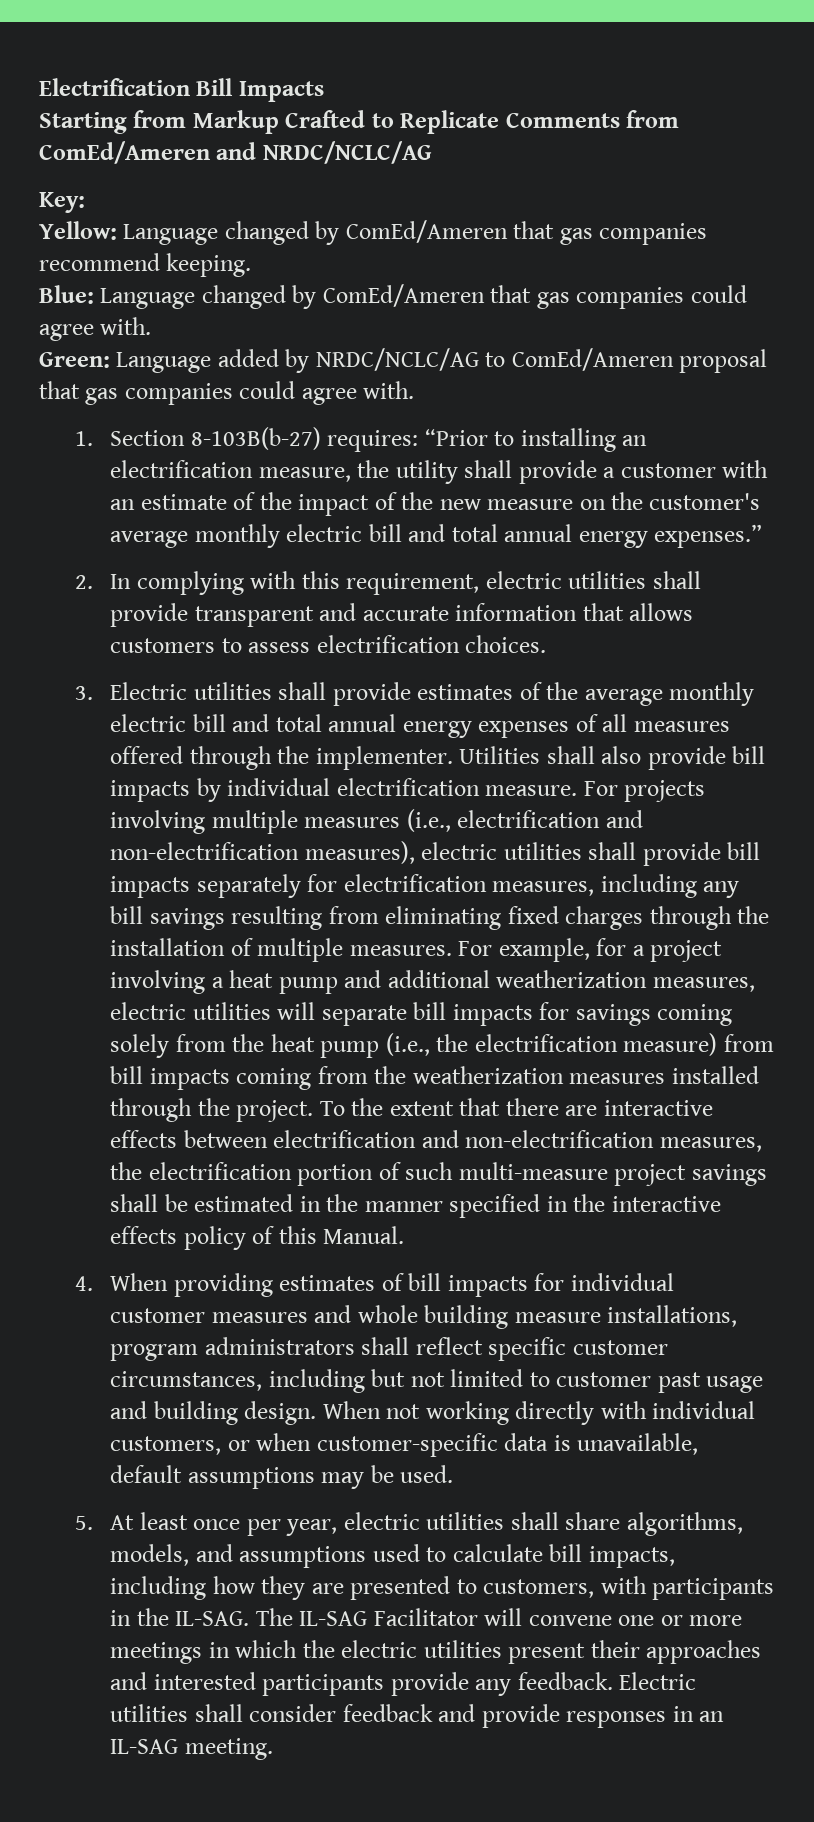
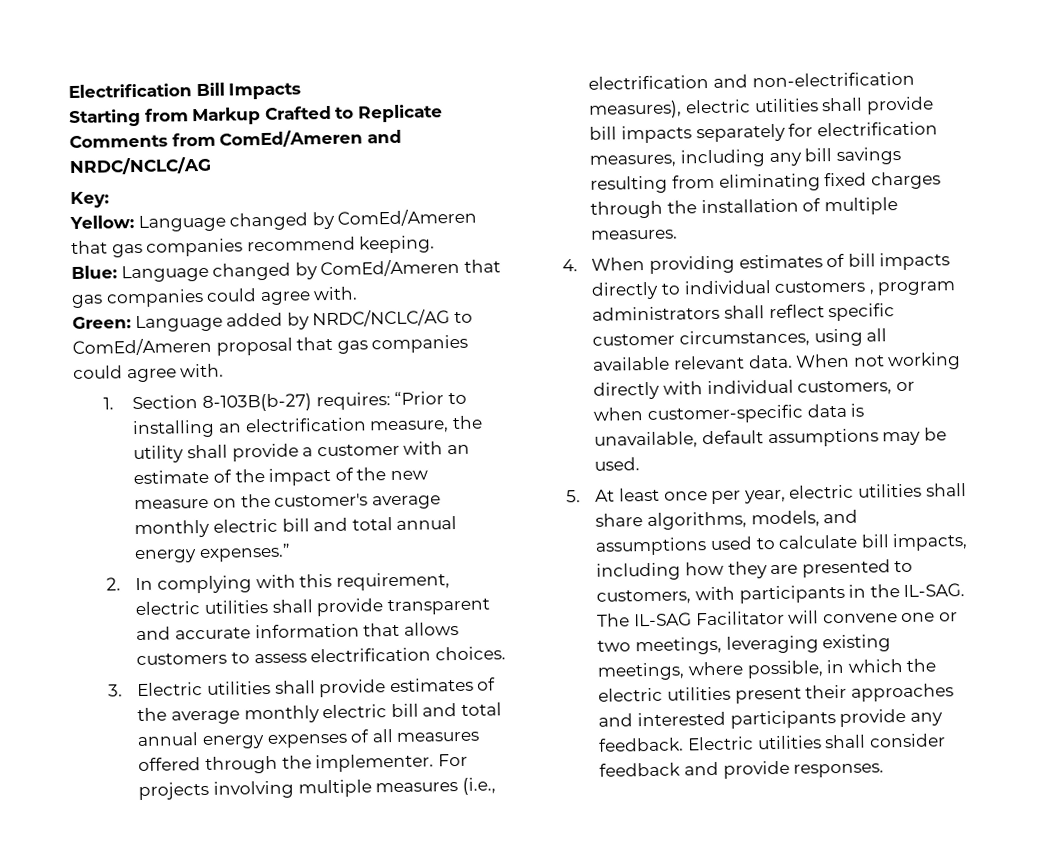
- Utilities shall also provide bill impacts by individual electrification measure.
- For example, for a project involving a heat pump and additional weatherization measures, electric utilities will separate bill impacts for savings coming solely from the heat pump (i.e., the electrification measure) from bill impacts coming from the weatherization measures installed through the project. To the extent that there are interactive effects between electrification and non-electrification measures, the electrification portion of such multi-measure project savings shall be estimated in the manner specified in the interactive effects policy of this Manual.
- 4. When providing estimates of bill impacts for individual customer measures and whole building measure installations, program administrators shall reflect specific customer circumstances, including but not limited to customer past usage and building design.
+ 4. When providing estimates of bill impacts directly to individual customers , program administrators shall reflect specific customer circumstances, using all available relevant data.
- The IL-SAG Facilitator will convene one or more meetings in which the electric utilities present their approaches and interested participants provide any feedback.
+ The IL-SAG Facilitator will convene one or two meetings, leveraging existing meetings, where possible, in which the electric utilities present their approaches and interested participants provide any feedback.
- Electric utilities shall consider feedback and provide responses in an IL-SAG meeting.
+ Electric utilities shall consider feedback and provide responses.

